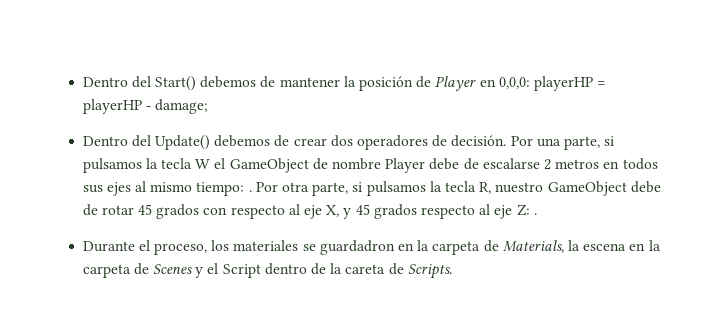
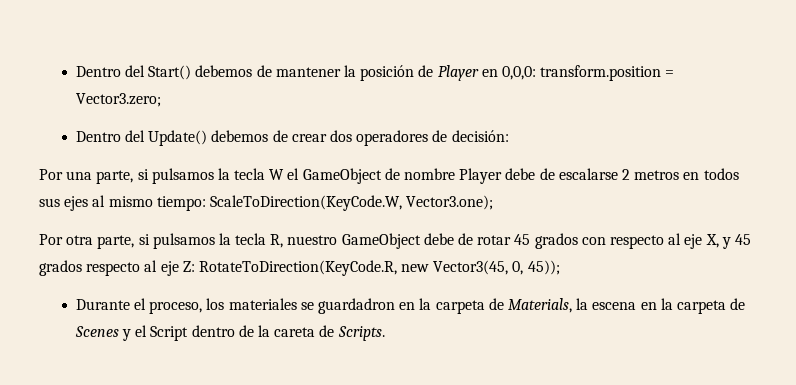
- Dentro del Start() debemos de mantener la posición de Player en 0,0,0: playerHP = playerHP - damage;
+ Dentro del Start() debemos de mantener la posición de Player en 0,0,0: transform.position = Vector3.zero;
- Dentro del Update() debemos de crear dos operadores de decisión. Por una parte, si pulsamos la tecla W el GameObject de nombre Player debe de escalarse 2 metros en todos sus ejes al mismo tiempo:
+ Dentro del Update() debemos de crear dos operadores de decisión:
+ Por una parte, si pulsamos la tecla W el GameObject de nombre Player debe de escalarse 2 metros en todos sus ejes al mismo tiempo:
- . Por otra parte, si pulsamos la tecla R, nuestro GameObject debe de rotar 45 grados con respecto al eje X, y 45 grados respecto al eje Z: .
+ ScaleToDirection(KeyCode.W, Vector3.one);
+ Por otra parte, si pulsamos la tecla R, nuestro GameObject debe de rotar 45 grados con respecto al eje X, y 45 grados respecto al eje Z: RotateToDirection(KeyCode.R, new Vector3(45, 0, 45));

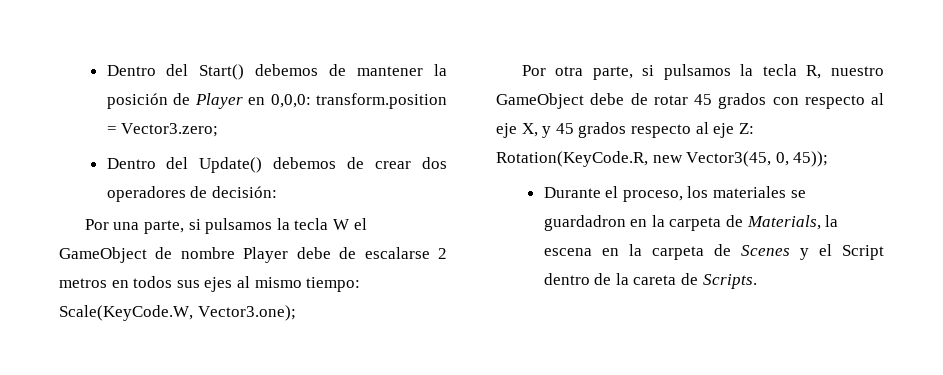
- Por una parte, si pulsamos la tecla W el GameObject de nombre Player debe de escalarse 2 metros en todos sus ejes al mismo tiempo: ScaleToDirection(KeyCode.W, Vector3.one);
+ Por una parte, si pulsamos la tecla W el GameObject de nombre Player debe de escalarse 2 metros en todos sus ejes al mismo tiempo: Scale(KeyCode.W, Vector3.one);
- Por otra parte, si pulsamos la tecla R, nuestro GameObject debe de rotar 45 grados con respecto al eje X, y 45 grados respecto al eje Z: RotateToDirection(KeyCode.R, new Vector3(45, 0, 45));
+ Por otra parte, si pulsamos la tecla R, nuestro GameObject debe de rotar 45 grados con respecto al eje X, y 45 grados respecto al eje Z: Rotation(KeyCode.R, new Vector3(45, 0, 45));

